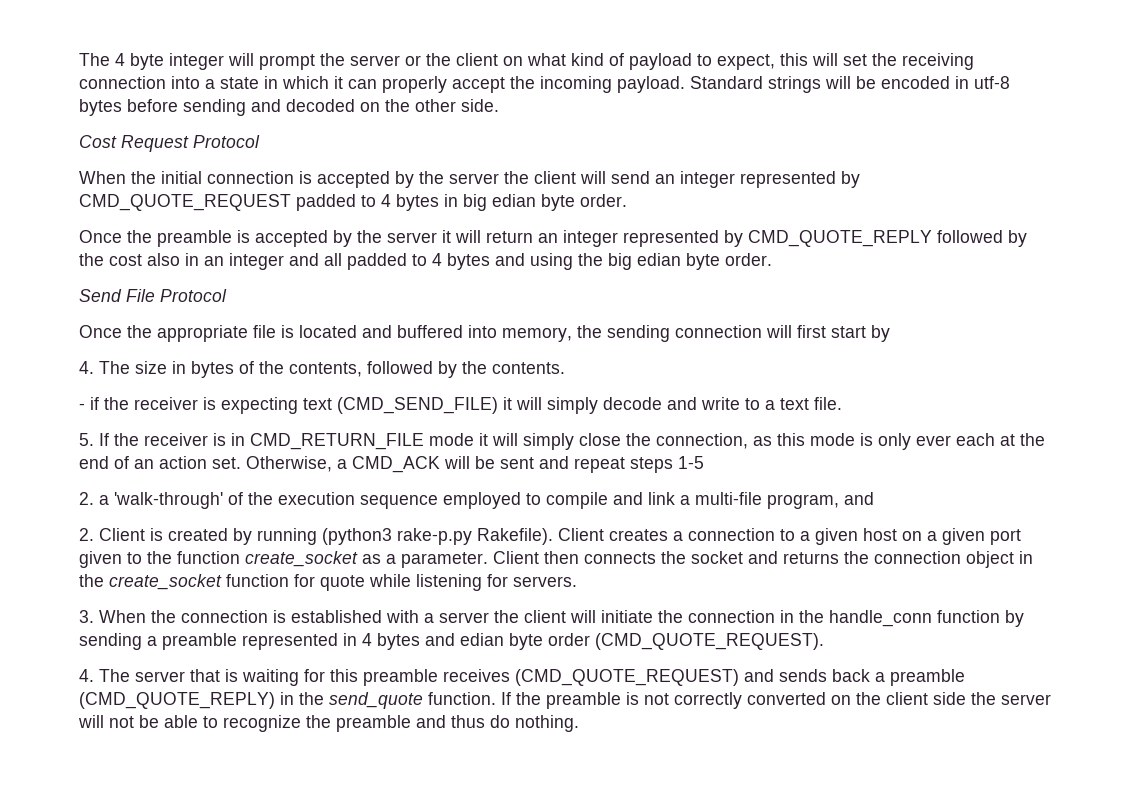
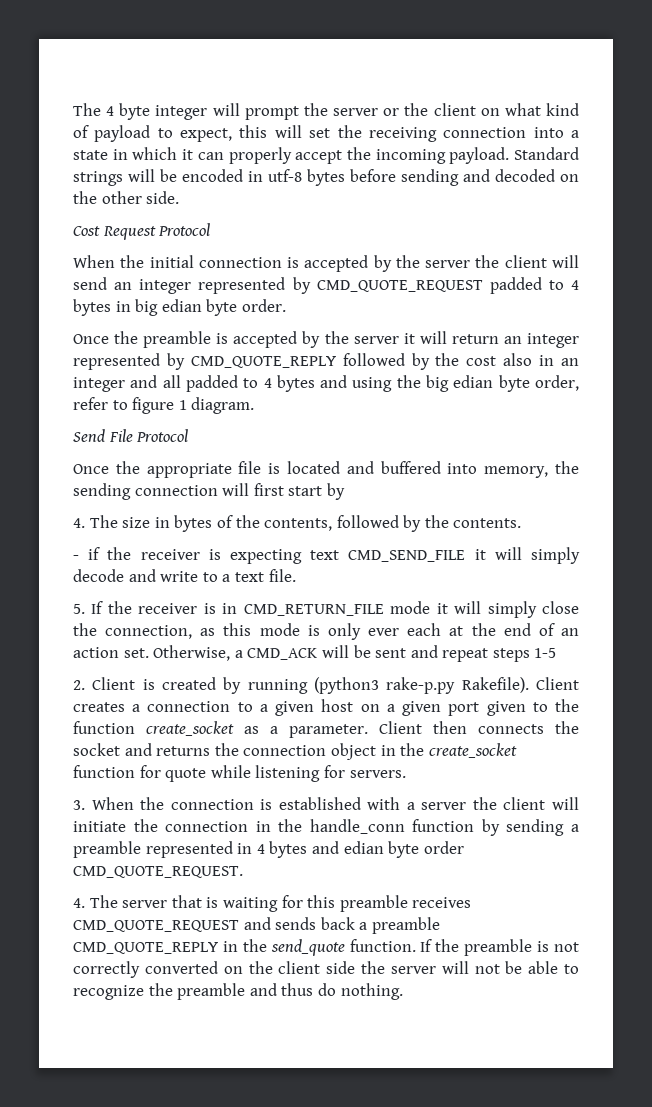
- Once the preamble is accepted by the server it will return an integer represented by CMD_QUOTE_REPLY followed by the cost also in an integer and all padded to 4 bytes and using the big edian byte order.
+ Once the preamble is accepted by the server it will return an integer represented by CMD_QUOTE_REPLY followed by the cost also in an integer and all padded to 4 bytes and using the big edian byte order, refer to figure 1 diagram.
- - if the receiver is expecting text (CMD_SEND_FILE) it will simply decode and write to a text file.
+ - if the receiver is expecting text CMD_SEND_FILE it will simply decode and write to a text file.
- 2. a 'walk-through' of the execution sequence employed to compile and link a multi-file program, and
- 3. When the connection is established with a server the client will initiate the connection in the handle_conn function by sending a preamble represented in 4 bytes and edian byte order (CMD_QUOTE_REQUEST).
+ 3. When the connection is established with a server the client will initiate the connection in the handle_conn function by sending a preamble represented in 4 bytes and edian byte order CMD_QUOTE_REQUEST.
- 4. The server that is waiting for this preamble receives (CMD_QUOTE_REQUEST) and sends back a preamble (CMD_QUOTE_REPLY) in the send_quote function.
+ 4. The server that is waiting for this preamble receives CMD_QUOTE_REQUEST and sends back a preamble CMD_QUOTE_REPLY in the send_quote function.

